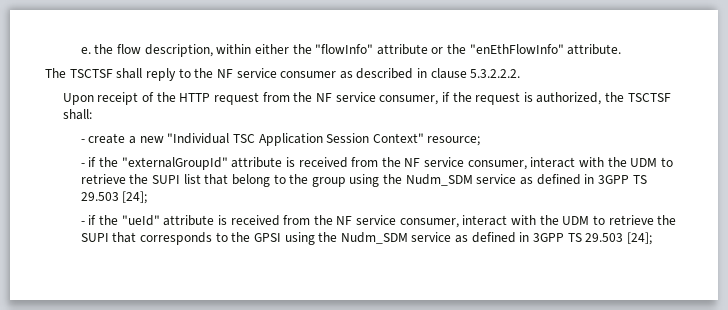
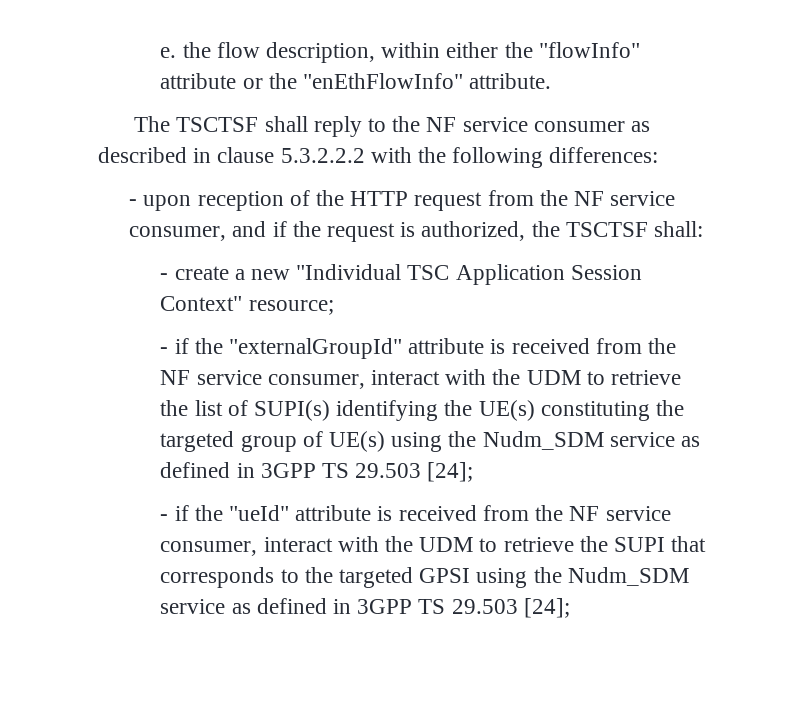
- The TSCTSF shall reply to the NF service consumer as described in clause 5.3.2.2.2.
- Upon receipt of the HTTP request from the NF service consumer, if the request is authorized, the TSCTSF shall:
+ The TSCTSF shall reply to the NF service consumer as described in clause 5.3.2.2.2 with the following differences:
+ - upon reception of the HTTP request from the NF service consumer, and if the request is authorized, the TSCTSF shall:
- - if the "externalGroupId" attribute is received from the NF service consumer, interact with the UDM to retrieve the SUPI list that belong to the group using the Nudm_SDM service as defined in 3GPP TS 29.503 [24];
+ - if the "externalGroupId" attribute is received from the NF service consumer, interact with the UDM to retrieve the list of SUPI(s) identifying the UE(s) constituting the targeted group of UE(s) using the Nudm_SDM service as defined in 3GPP TS 29.503 [24];
- - if the "ueId" attribute is received from the NF service consumer, interact with the UDM to retrieve the SUPI that corresponds to the GPSI using the Nudm_SDM service as defined in 3GPP TS 29.503 [24];
+ - if the "ueId" attribute is received from the NF service consumer, interact with the UDM to retrieve the SUPI that corresponds to the targeted GPSI using the Nudm_SDM service as defined in 3GPP TS 29.503 [24];

